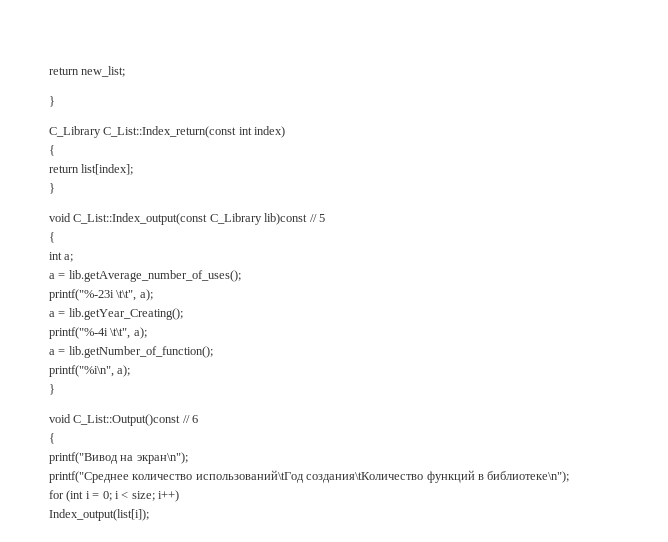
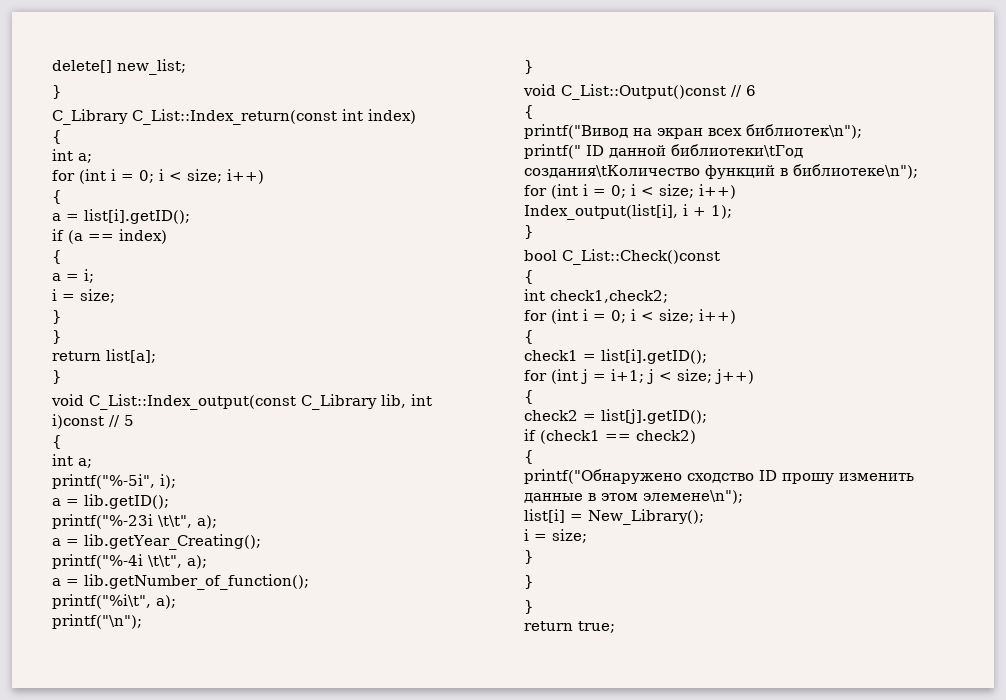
- return new_list;
+ delete[] new_list;
  C_Library C_List::Index_return(const int index)
  {
- return list[index];
+ int a;
+ for (int i = 0; i < size; i++)
+ {
+ a = list[i].getID();
+ if (a == index)
+ {
+ a = i;
+ i = size;
+ }
+ }
+ return list[a];
- void C_List::Index_output(const C_Library lib)const // 5
+ void C_List::Index_output(const C_Library lib, int i)const // 5
- a = lib.getAverage_number_of_uses();
+ printf("%-5i", i);
+ a = lib.getID();
- printf("%i\n", a);
+ printf("%i\t", a);
+ printf("\n");
- printf("Вивод на экран\n");
- printf("Среднее количество использований\tГод создания\tКоличество функций в библиотеке\n");
+ printf("Вивод на экран всех библиотек\n");
+ printf(" ID данной библиотеки\tГод создания\tКоличество функций в библиотеке\n");
- Index_output(list[i]);
+ Index_output(list[i], i + 1);
+ }
+ bool C_List::Check()const
+ {
+ int check1,check2;
+ for (int i = 0; i < size; i++)
+ {
+ check1 = list[i].getID();
+ for (int j = i+1; j < size; j++)
+ {
+ check2 = list[j].getID();
+ if (check1 == check2)
+ {
+ printf("Обнаружено сходство ID прошу изменить данные в этом элемене\n");
+ list[i] = New_Library();
+ i = size;
+ }
+ }
+ }
+ return true;

